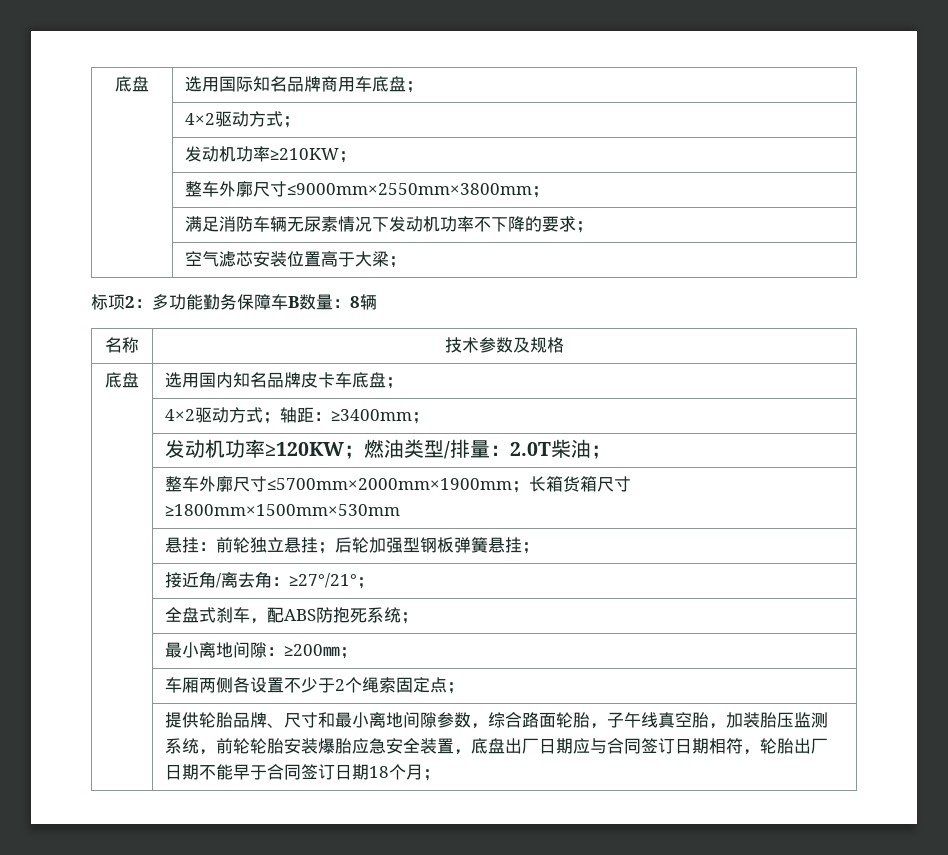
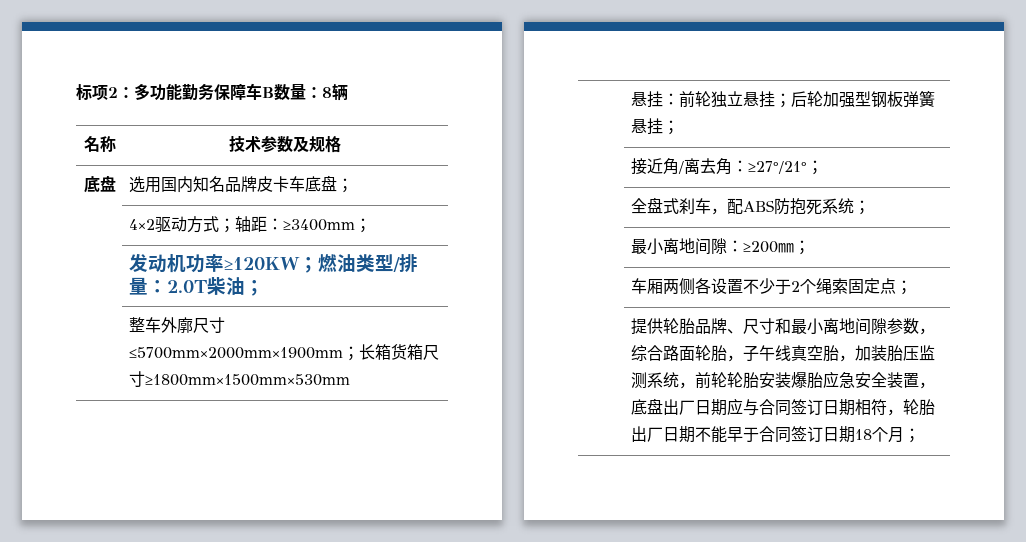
- 底盘 | 选用国际知名品牌商用车底盘；
- | 4×2驱动方式；
- | 发动机功率≥210KW；
- | 整车外廓尺寸≤9000mm×2550mm×3800mm；
- | 满足消防车辆无尿素情况下发动机功率不下降的要求；
- | 空气滤芯安装位置高于大梁；

